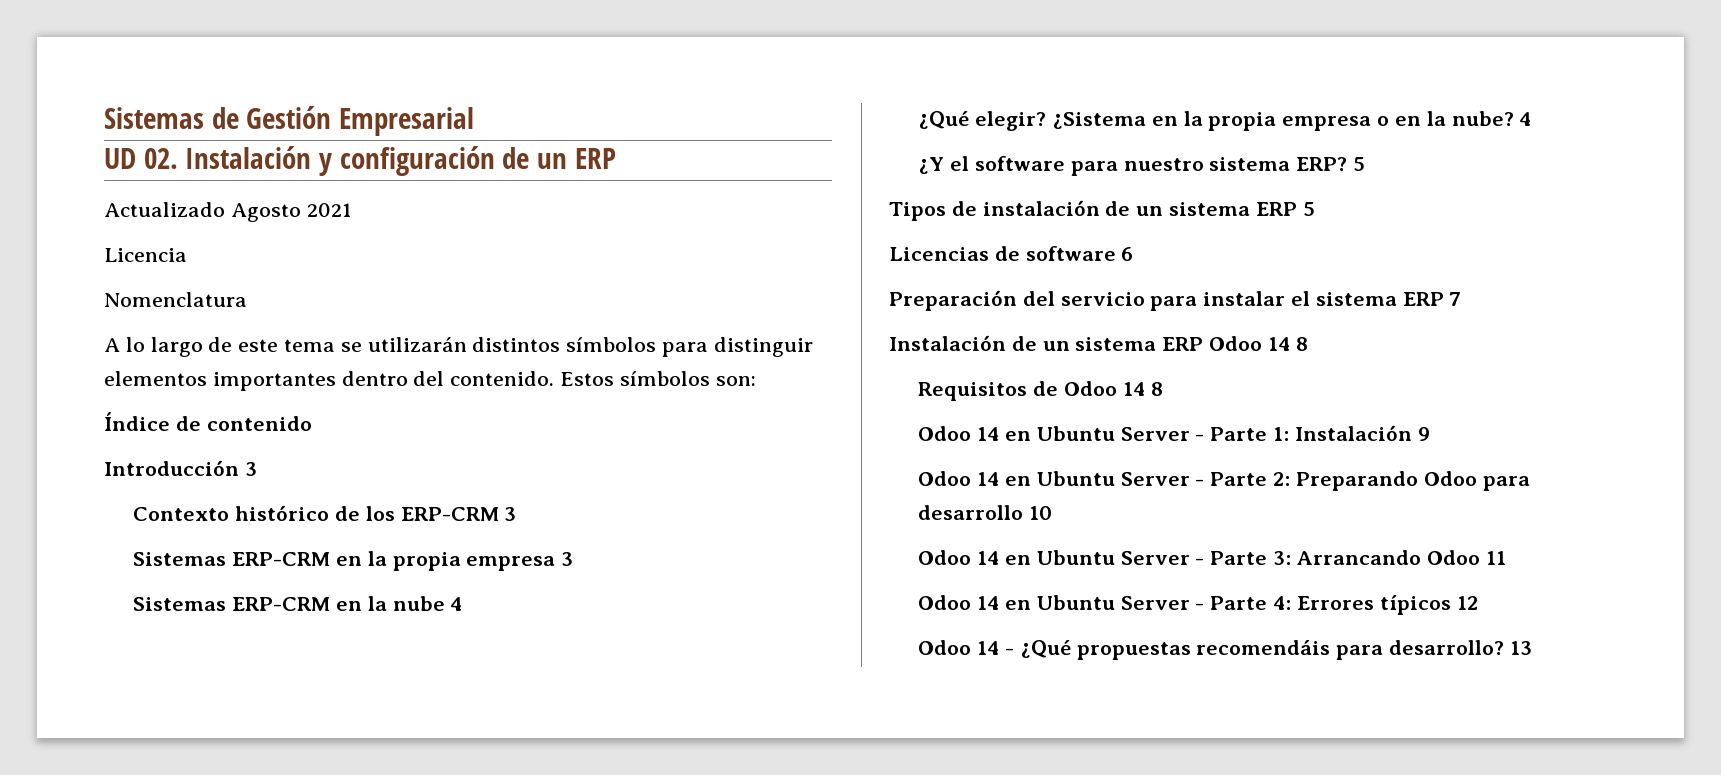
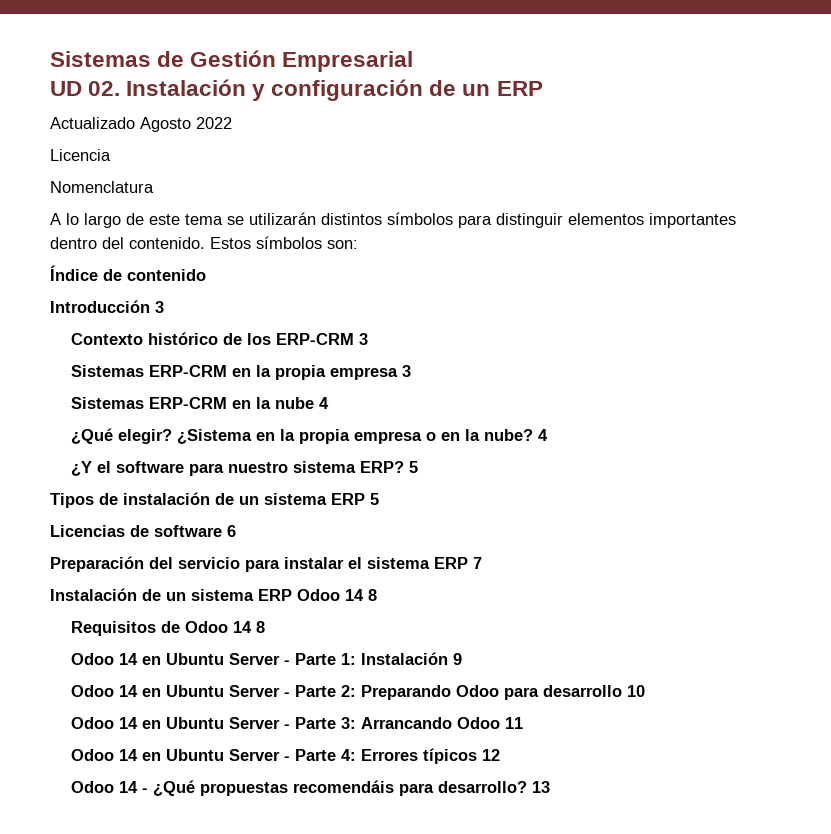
- Actualizado Agosto 2021
+ Actualizado Agosto 2022

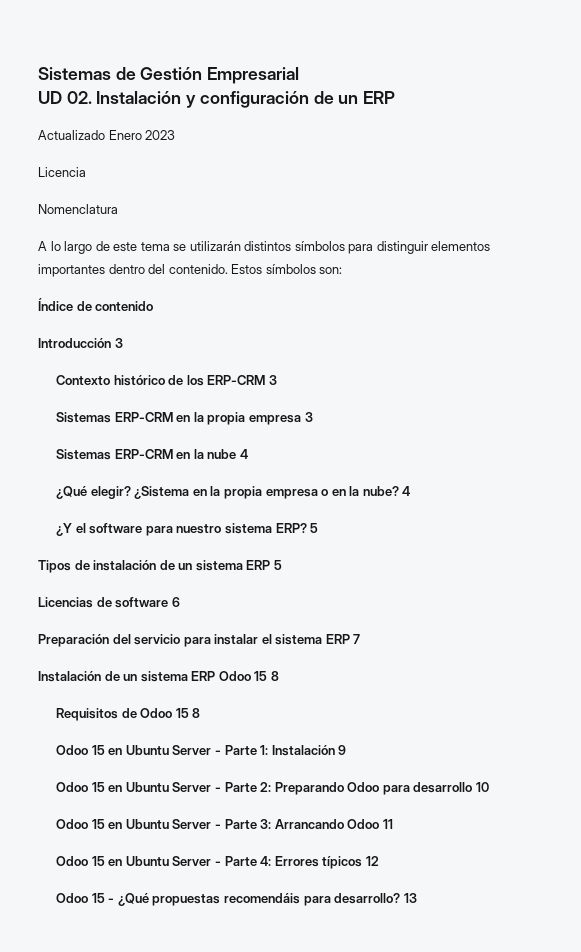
- Actualizado Agosto 2022
+ Actualizado Enero 2023
- Instalación de un sistema ERP Odoo 14 8
+ Instalación de un sistema ERP Odoo 15 8
- Requisitos de Odoo 14 8
+ Requisitos de Odoo 15 8
- Odoo 14 en Ubuntu Server - Parte 1: Instalación 9
+ Odoo 15 en Ubuntu Server - Parte 1: Instalación 9
- Odoo 14 en Ubuntu Server - Parte 2: Preparando Odoo para desarrollo 10
+ Odoo 15 en Ubuntu Server - Parte 2: Preparando Odoo para desarrollo 10
- Odoo 14 en Ubuntu Server - Parte 3: Arrancando Odoo 11
+ Odoo 15 en Ubuntu Server - Parte 3: Arrancando Odoo 11
- Odoo 14 en Ubuntu Server - Parte 4: Errores típicos 12
+ Odoo 15 en Ubuntu Server - Parte 4: Errores típicos 12
- Odoo 14 - ¿Qué propuestas recomendáis para desarrollo?
+ Odoo 15 - ¿Qué propuestas recomendáis para desarrollo?

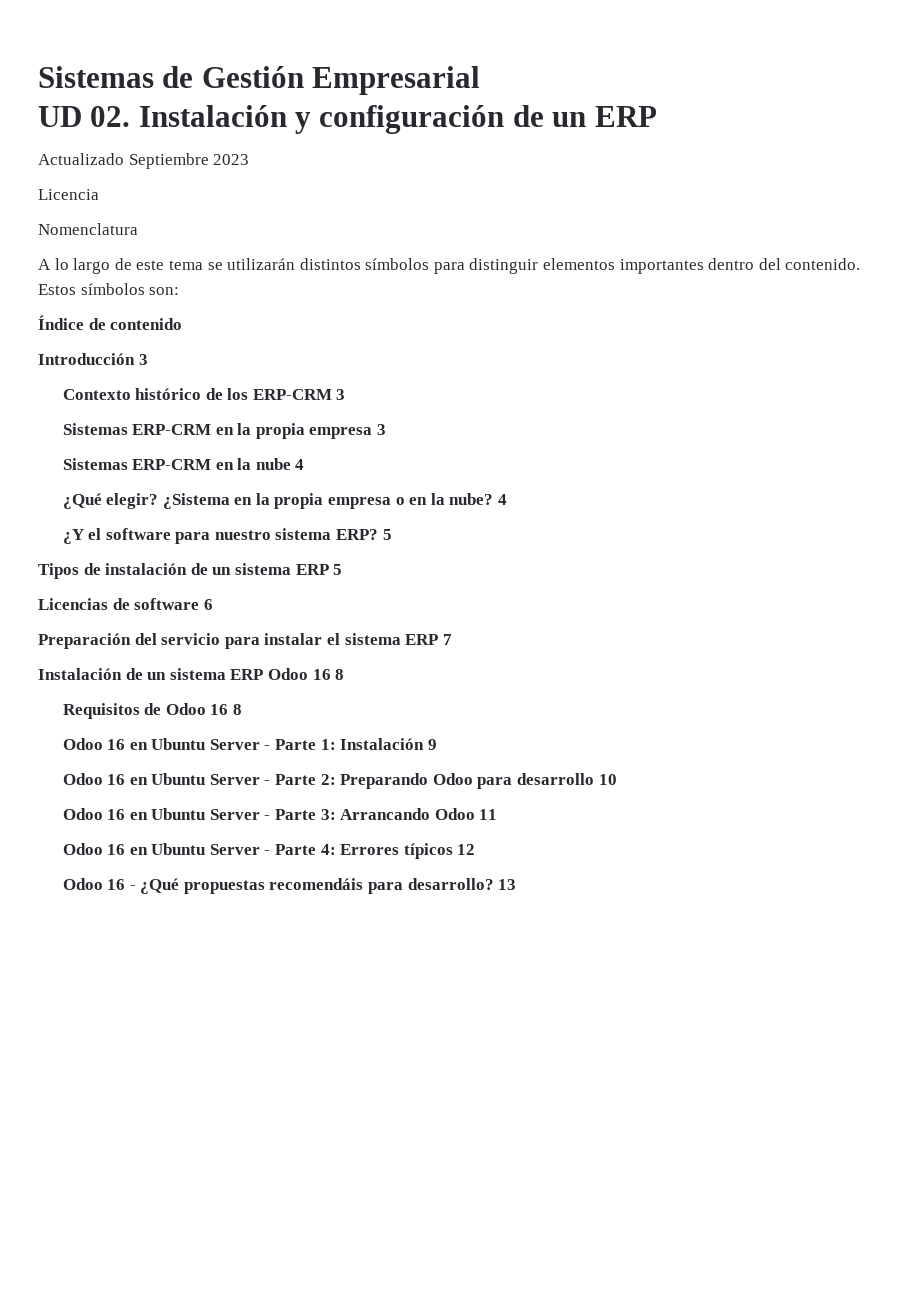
- Actualizado Enero 2023
+ Actualizado Septiembre 2023
- Instalación de un sistema ERP Odoo 15 8
+ Instalación de un sistema ERP Odoo 16 8
- Requisitos de Odoo 15 8
+ Requisitos de Odoo 16 8
- Odoo 15 en Ubuntu Server - Parte 1: Instalación 9
+ Odoo 16 en Ubuntu Server - Parte 1: Instalación 9
- Odoo 15 en Ubuntu Server - Parte 2: Preparando Odoo para desarrollo 10
+ Odoo 16 en Ubuntu Server - Parte 2: Preparando Odoo para desarrollo 10
- Odoo 15 en Ubuntu Server - Parte 3: Arrancando Odoo 11
+ Odoo 16 en Ubuntu Server - Parte 3: Arrancando Odoo 11
- Odoo 15 en Ubuntu Server - Parte 4: Errores típicos 12
+ Odoo 16 en Ubuntu Server - Parte 4: Errores típicos 12
- Odoo 15 - ¿Qué propuestas recomendáis para desarrollo?
+ Odoo 16 - ¿Qué propuestas recomendáis para desarrollo?

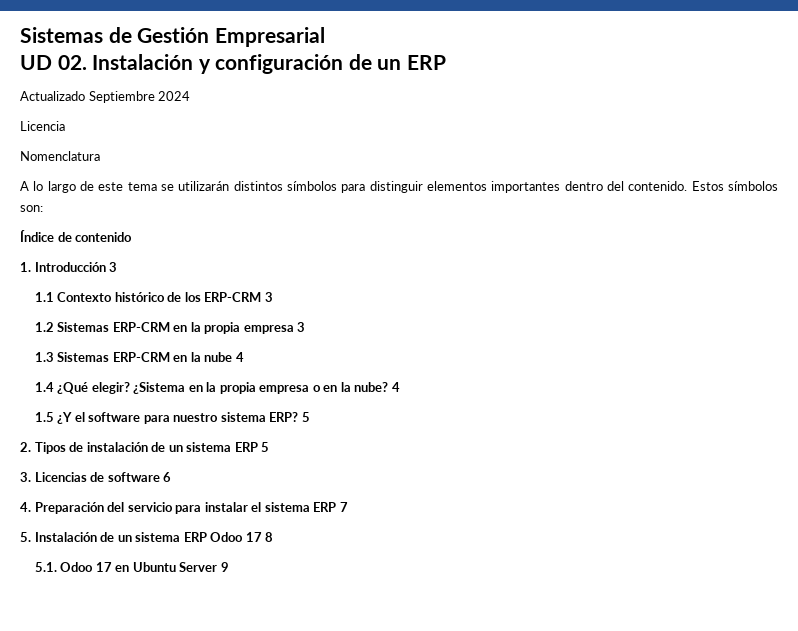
- Actualizado Septiembre 2023
+ Actualizado Septiembre 2024
- Introducción 3
+ 1. Introducción 3
- Contexto histórico de los ERP-CRM 3
+ 1.1 Contexto histórico de los ERP-CRM 3
- Sistemas ERP-CRM en la propia empresa 3
+ 1.2 Sistemas ERP-CRM en la propia empresa 3
- Sistemas ERP-CRM en la nube 4
+ 1.3 Sistemas ERP-CRM en la nube 4
- ¿Qué elegir?
+ 1.4 ¿Qué elegir?
- ¿Y el software para nuestro sistema ERP?
+ 1.5 ¿Y el software para nuestro sistema ERP?
- Tipos de instalación de un sistema ERP 5
+ 2. Tipos de instalación de un sistema ERP 5
- Licencias de software 6
+ 3. Licencias de software 6
- Preparación del servicio para instalar el sistema ERP 7
+ 4. Preparación del servicio para instalar el sistema ERP 7
- Instalación de un sistema ERP Odoo 16 8
- Requisitos de Odoo 16 8
- Odoo 16 en Ubuntu Server - Parte 1: Instalación 9
- Odoo 16 en Ubuntu Server - Parte 2: Preparando Odoo para desarrollo 10
- Odoo 16 en Ubuntu Server - Parte 3: Arrancando Odoo 11
- Odoo 16 en Ubuntu Server - Parte 4: Errores típicos 12
- Odoo 16 - ¿Qué propuestas recomendáis para desarrollo? 13
+ 5. Instalación de un sistema ERP Odoo 17 8
+ 5.1. Odoo 17 en Ubuntu Server 9

